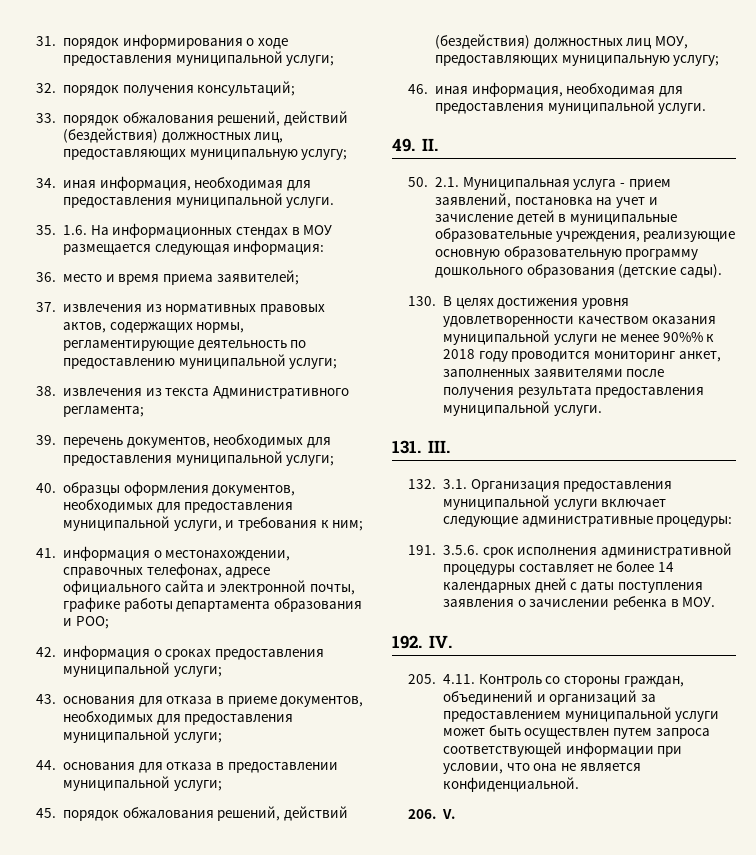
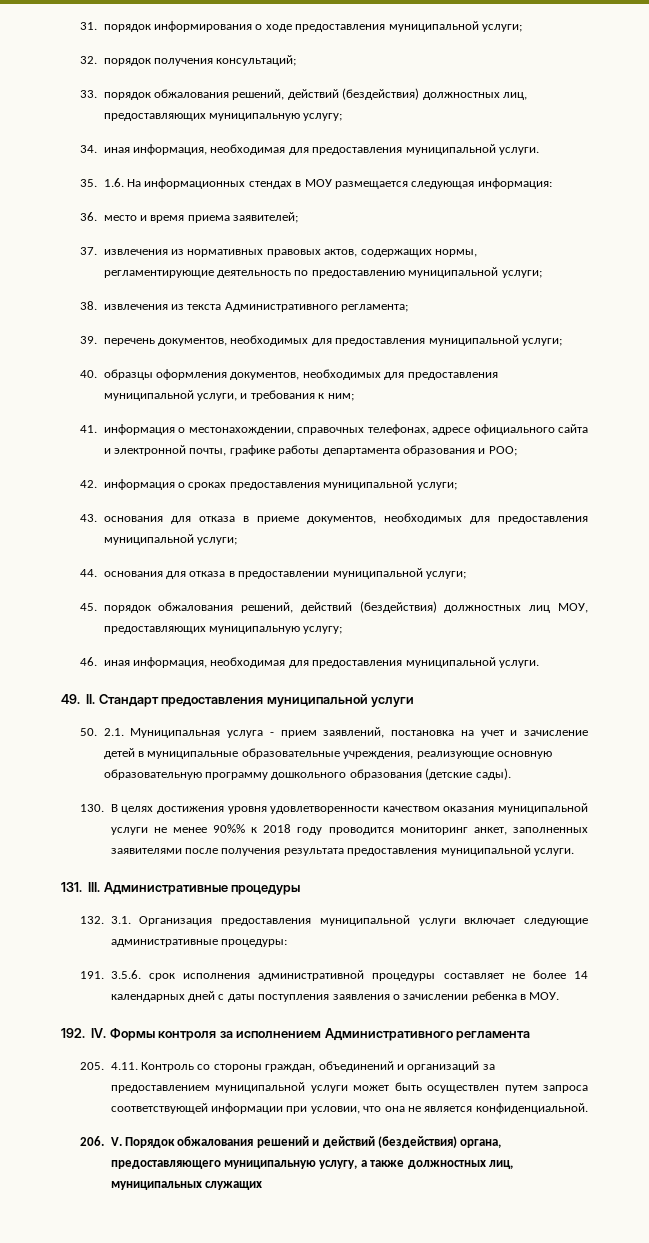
- 49. II.
+ 49. II. Стандарт предоставления муниципальной услуги
- 131. III.
+ 131. III. Административные процедуры
- 192. IV.
+ 192. IV. Формы контроля за исполнением Административного регламента
- 206. V.
+ 206. V. Порядок обжалования решений и действий (бездействия) органа, предоставляющего муниципальную услугу, а также должностных лиц, муниципальных служащих

